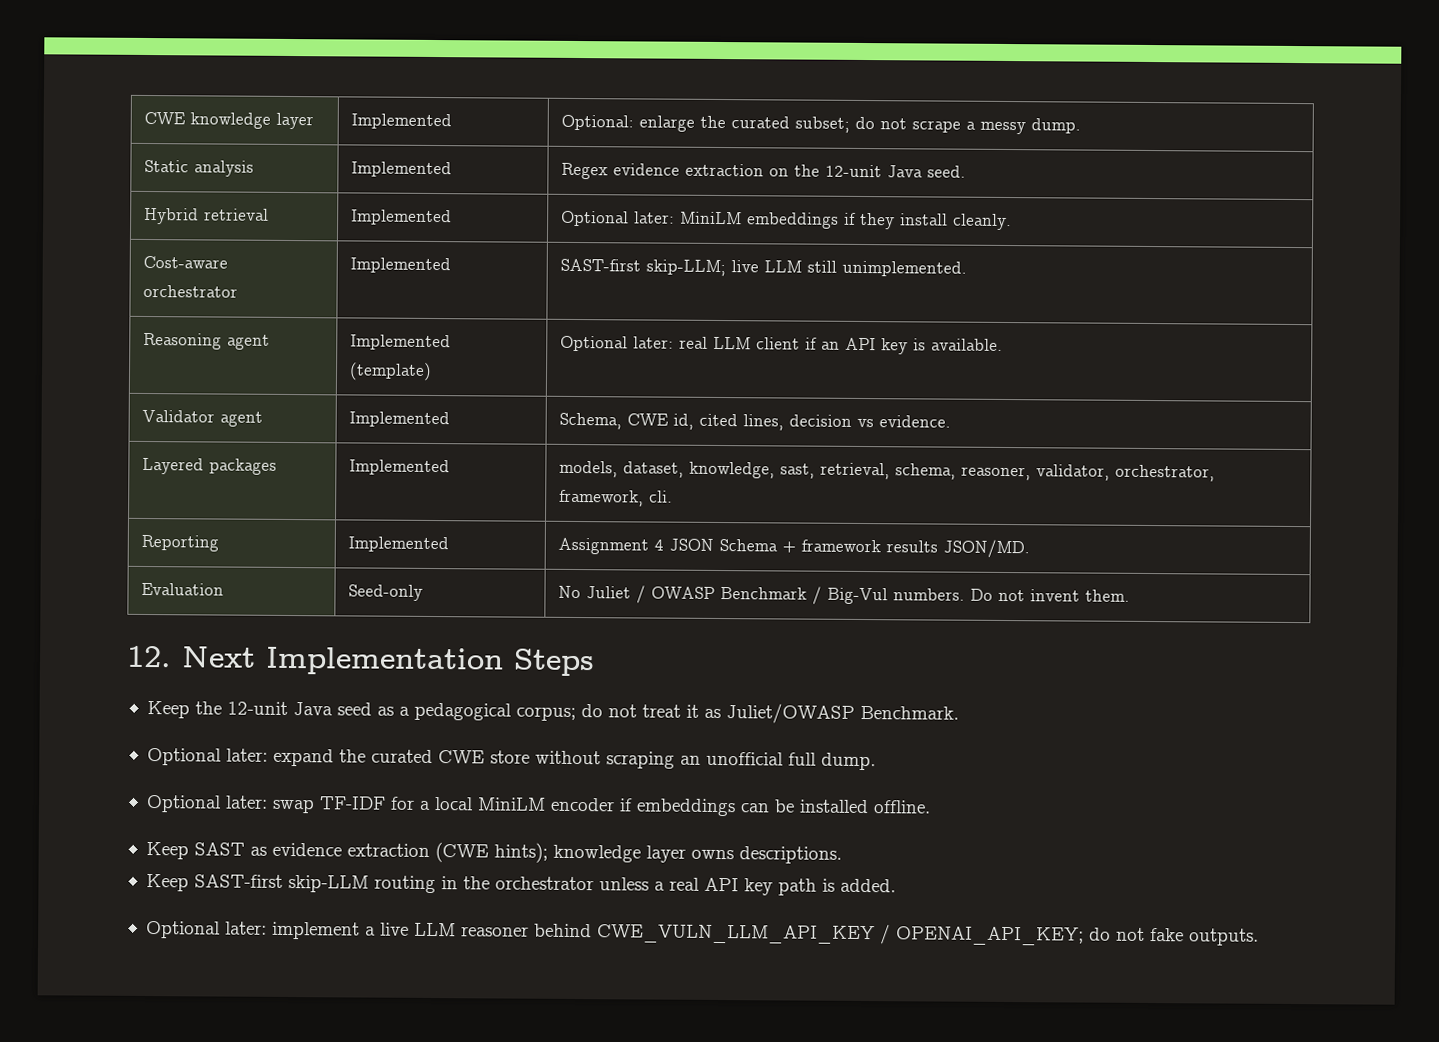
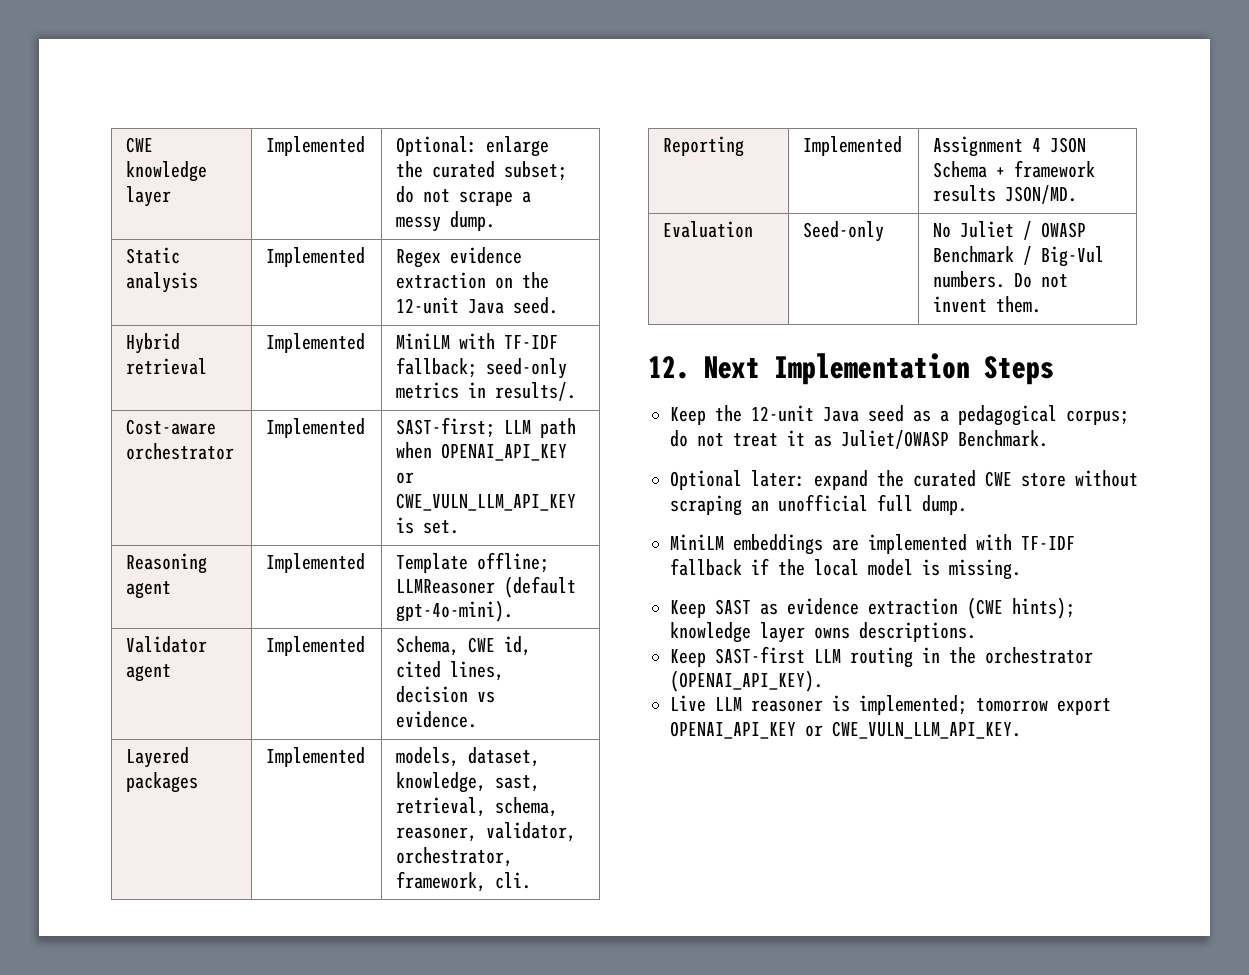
- Hybrid retrieval | Implemented | Optional later: MiniLM embeddings if they install cleanly.
- Cost-aware orchestrator | Implemented | SAST-first skip-LLM; live LLM still unimplemented.
- Reasoning agent | Implemented (template) | Optional later: real LLM client if an API key is available.
+ Hybrid retrieval | Implemented | MiniLM with TF-IDF fallback; seed-only metrics in results/.
+ Cost-aware orchestrator | Implemented | SAST-first; LLM path when OPENAI_API_KEY or CWE_VULN_LLM_API_KEY is set.
+ Reasoning agent | Implemented | Template offline; LLMReasoner (default gpt-4o-mini).
- Optional later: swap TF-IDF for a local MiniLM encoder if embeddings can be installed offline.
+ MiniLM embeddings are implemented with TF-IDF fallback if the local model is missing.
- Keep SAST-first skip-LLM routing in the orchestrator unless a real API key path is added.
- Optional later: implement a live LLM reasoner behind CWE_VULN_LLM_API_KEY / OPENAI_API_KEY; do not fake outputs.
+ Keep SAST-first LLM routing in the orchestrator (OPENAI_API_KEY).
+ Live LLM reasoner is implemented; tomorrow export OPENAI_API_KEY or CWE_VULN_LLM_API_KEY.

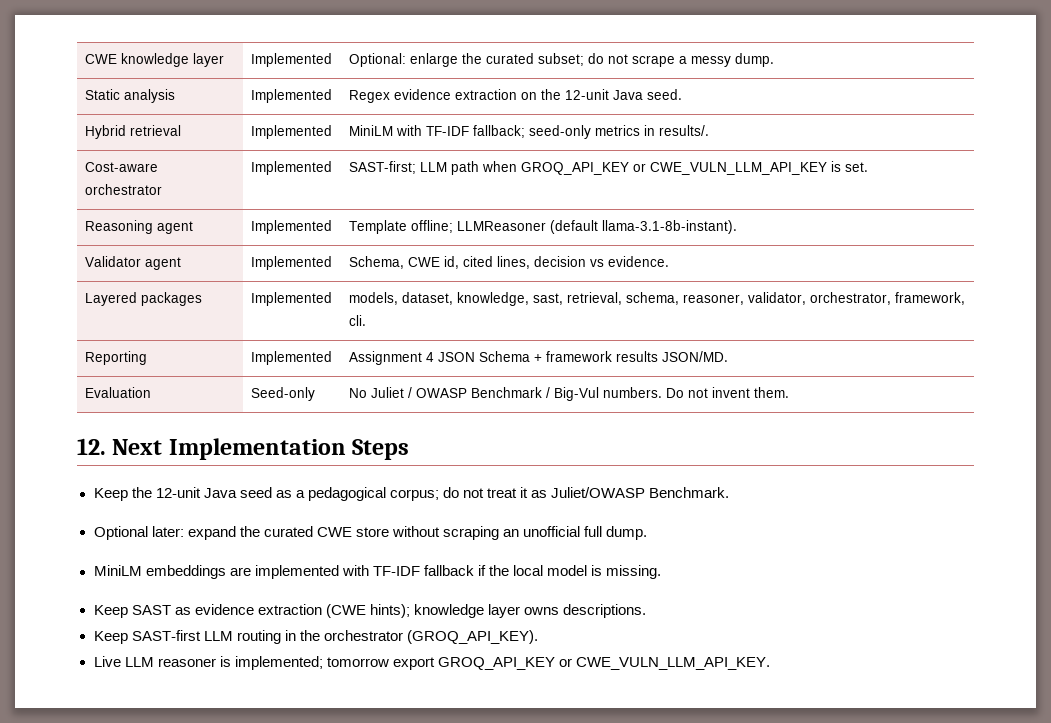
- Cost-aware orchestrator | Implemented | SAST-first; LLM path when OPENAI_API_KEY or CWE_VULN_LLM_API_KEY is set.
+ Cost-aware orchestrator | Implemented | SAST-first; LLM path when GROQ_API_KEY or CWE_VULN_LLM_API_KEY is set.
- Reasoning agent | Implemented | Template offline; LLMReasoner (default gpt-4o-mini).
+ Reasoning agent | Implemented | Template offline; LLMReasoner (default llama-3.1-8b-instant).
- Keep SAST-first LLM routing in the orchestrator (OPENAI_API_KEY).
+ Keep SAST-first LLM routing in the orchestrator (GROQ_API_KEY).
- Live LLM reasoner is implemented; tomorrow export OPENAI_API_KEY or CWE_VULN_LLM_API_KEY.
+ Live LLM reasoner is implemented; tomorrow export GROQ_API_KEY or CWE_VULN_LLM_API_KEY.

